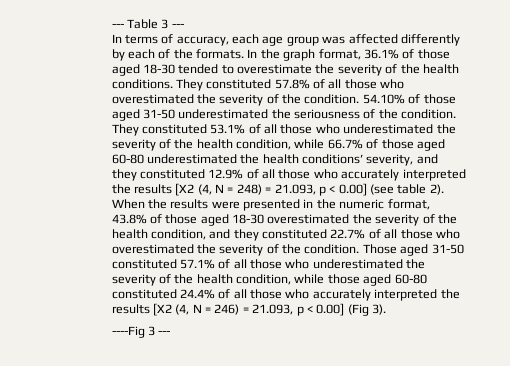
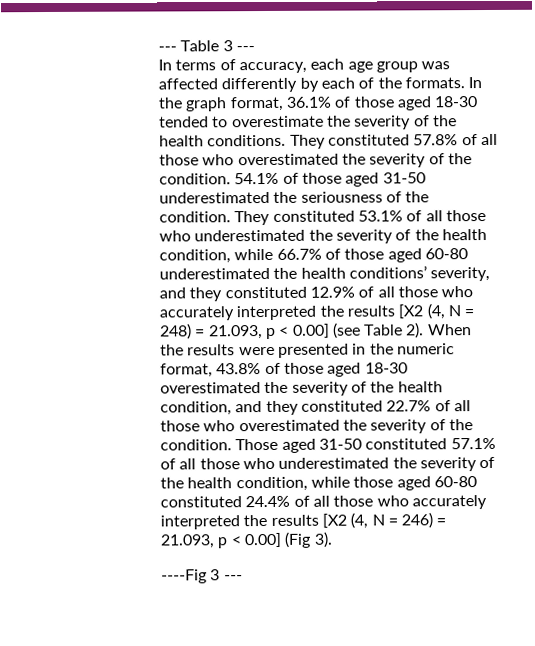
- 54.10% of those aged 31-50 underestimated the seriousness of the condition.
+ 54.1% of those aged 31-50 underestimated the seriousness of the condition.
- They constituted 53.1% of all those who underestimated the severity of the health condition, while 66.7% of those aged 60-80 underestimated the health conditions’ severity, and they constituted 12.9% of all those who accurately interpreted the results [X2 (4, N = 248) = 21.093, p < 0.00] (see table 2).
+ They constituted 53.1% of all those who underestimated the severity of the health condition, while 66.7% of those aged 60-80 underestimated the health conditions’ severity, and they constituted 12.9% of all those who accurately interpreted the results [X2 (4, N = 248) = 21.093, p < 0.00] (see Table 2).

